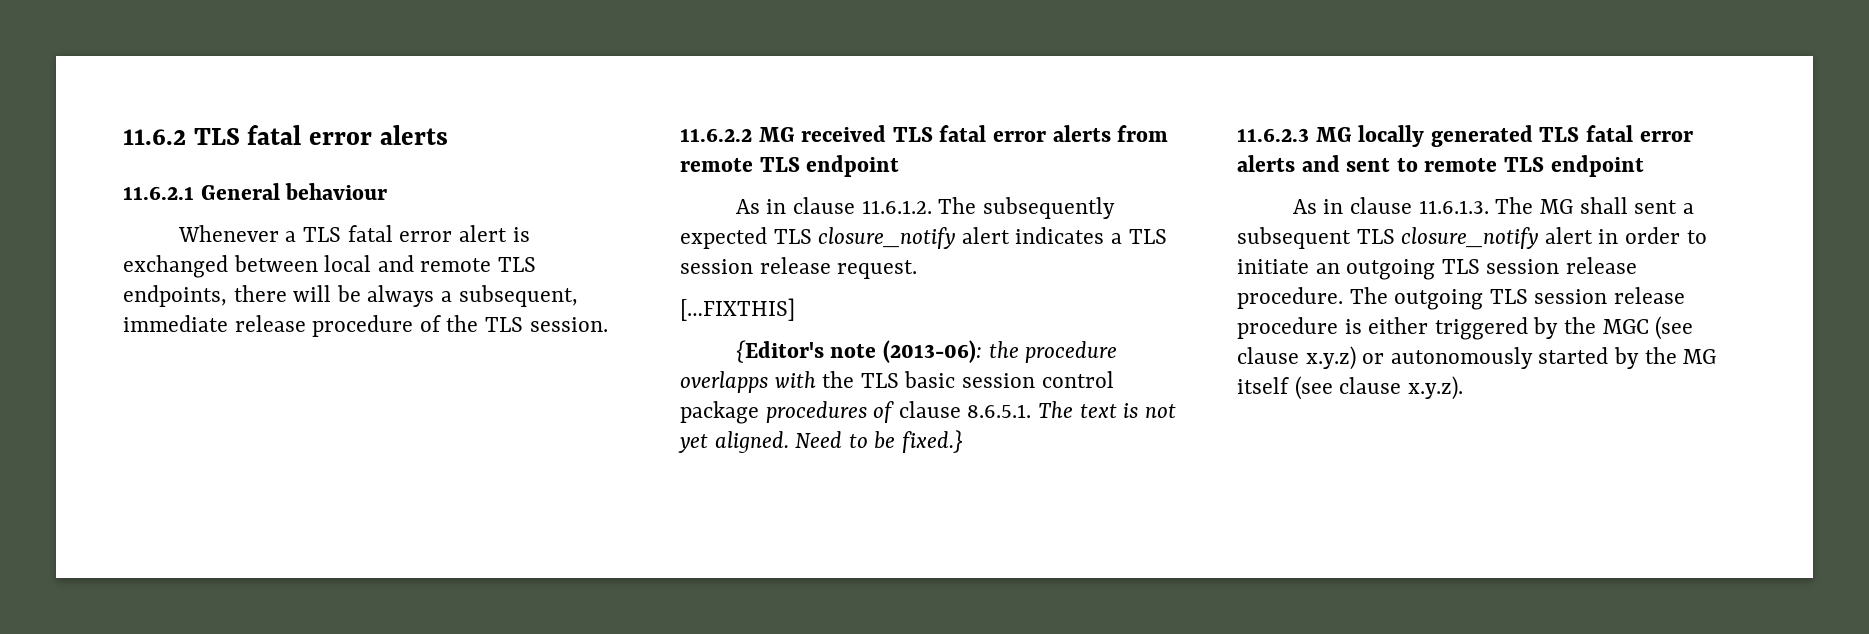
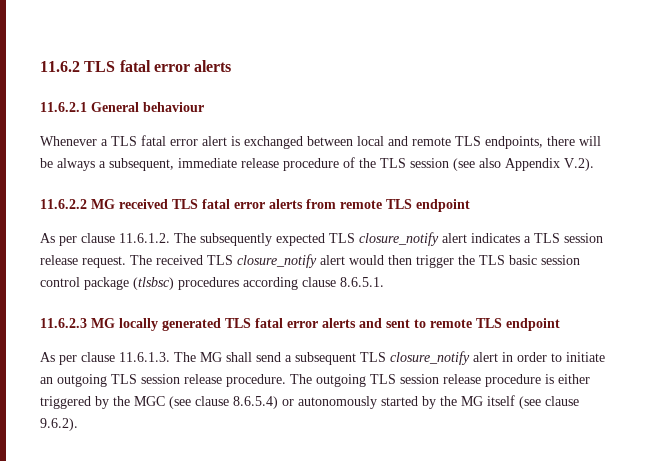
- Whenever a TLS fatal error alert is exchanged between local and remote TLS endpoints, there will be always a subsequent, immediate release procedure of the TLS session.
+ Whenever a TLS fatal error alert is exchanged between local and remote TLS endpoints, there will be always a subsequent, immediate release procedure of the TLS session (see also Appendix V.2).
- As in clause 11.6.1.2. The subsequently expected TLS closure_notify alert indicates a TLS session release request.
- […FIXTHIS]
- {Editor's note (2013-06): the procedure overlapps with the TLS basic session control package procedures of clause 8.6.5.1. The text is not yet aligned. Need to be fixed.}
+ As per clause 11.6.1.2. The subsequently expected TLS closure_notify alert indicates a TLS session release request. The received TLS closure_notify alert would then trigger the TLS basic session control package (tlsbsc) procedures according clause 8.6.5.1.
- As in clause 11.6.1.3. The MG shall sent a subsequent TLS closure_notify alert in order to initiate an outgoing TLS session release procedure.
+ As per clause 11.6.1.3. The MG shall send a subsequent TLS closure_notify alert in order to initiate an outgoing TLS session release procedure.
- The outgoing TLS session release procedure is either triggered by the MGC (see clause x.y.z) or autonomously started by the MG itself (see clause x.y.z).
+ The outgoing TLS session release procedure is either triggered by the MGC (see clause 8.6.5.4) or autonomously started by the MG itself (see clause 9.6.2).

